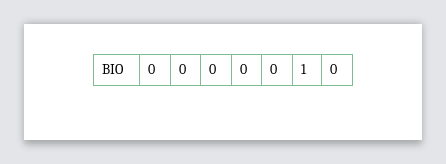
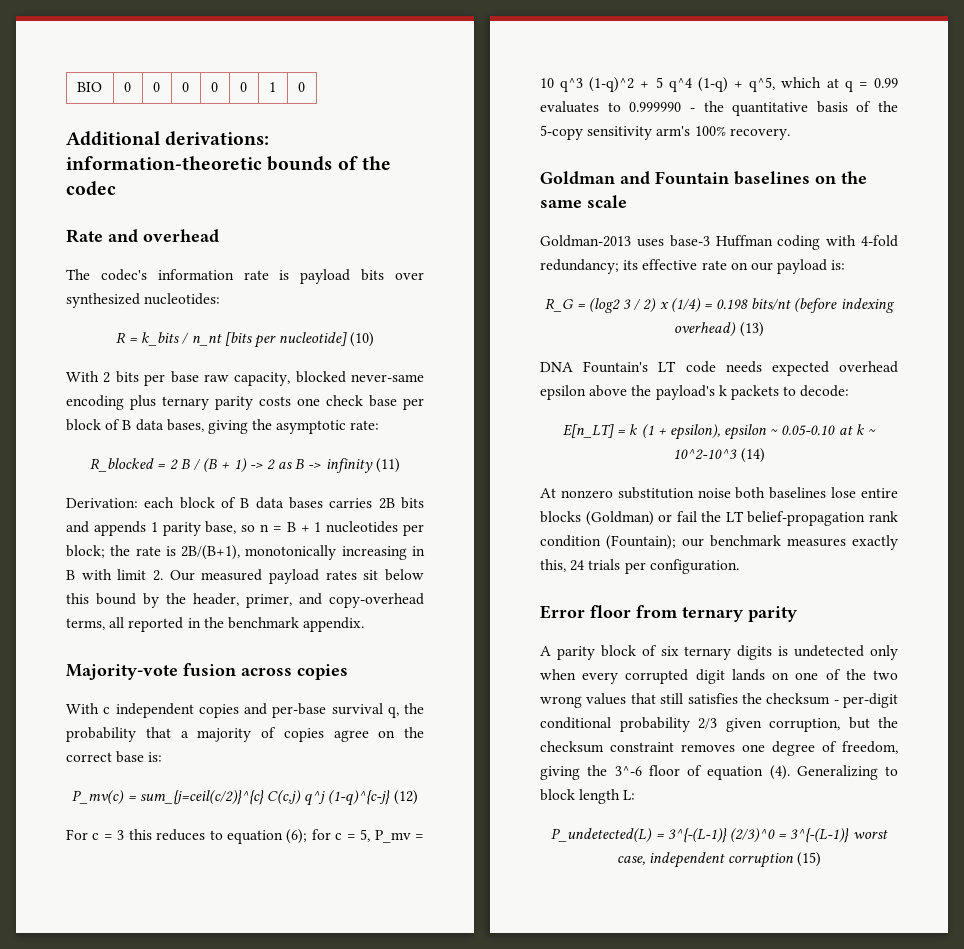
+ Additional derivations: information-theoretic bounds of the codec
+ Rate and overhead
+ The codec's information rate is payload bits over synthesized nucleotides:
+ R = k_bits / n_nt [bits per nucleotide] (10)
+ With 2 bits per base raw capacity, blocked never-same encoding plus ternary parity costs one check base per block of B data bases, giving the asymptotic rate:
+ R_blocked = 2 B / (B + 1) -> 2 as B -> infinity (11)
+ Derivation: each block of B data bases carries 2B bits and appends 1 parity base, so n = B + 1 nucleotides per block; the rate is 2B/(B+1), monotonically increasing in B with limit 2. Our measured payload rates sit below this bound by the header, primer, and copy-overhead terms, all reported in the benchmark appendix.
+ Majority-vote fusion across copies
+ With c independent copies and per-base survival q, the probability that a majority of copies agree on the correct base is:
+ P_mv(c) = sum_{j=ceil(c/2)}^{c} C(c,j) q^j (1-q)^{c-j} (12)
+ For c = 3 this reduces to equation (6); for c = 5, P_mv = 10 q^3 (1-q)^2 + 5 q^4 (1-q) + q^5, which at q = 0.99 evaluates to 0.999990 - the quantitative basis of the 5-copy sensitivity arm's 100% recovery.
+ Goldman and Fountain baselines on the same scale
+ Goldman-2013 uses base-3 Huffman coding with 4-fold redundancy; its effective rate on our payload is:
+ R_G = (log2 3 / 2) x (1/4) = 0.198 bits/nt (before indexing overhead) (13)
+ DNA Fountain's LT code needs expected overhead epsilon above the payload's k packets to decode:
+ E[n_LT] = k (1 + epsilon), epsilon ~ 0.05-0.10 at k ~ 10^2-10^3 (14)
+ At nonzero substitution noise both baselines lose entire blocks (Goldman) or fail the LT belief-propagation rank condition (Fountain); our benchmark measures exactly this, 24 trials per configuration.
+ Error floor from ternary parity
+ A parity block of six ternary digits is undetected only when every corrupted digit lands on one of the two wrong values that still satisfies the checksum - per-digit conditional probability 2/3 given corruption, but the checksum constraint removes one degree of freedom, giving the 3^-6 floor of equation (4). Generalizing to block length L:
+ P_undetected(L) = 3^{-(L-1)} (2/3)^0 = 3^{-(L-1)} worst case, independent corruption (15)

